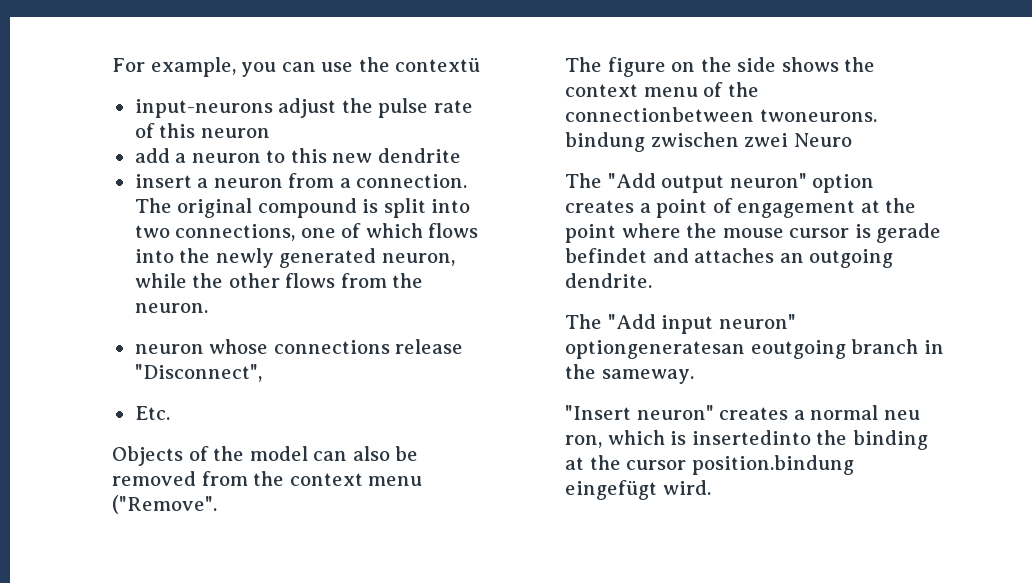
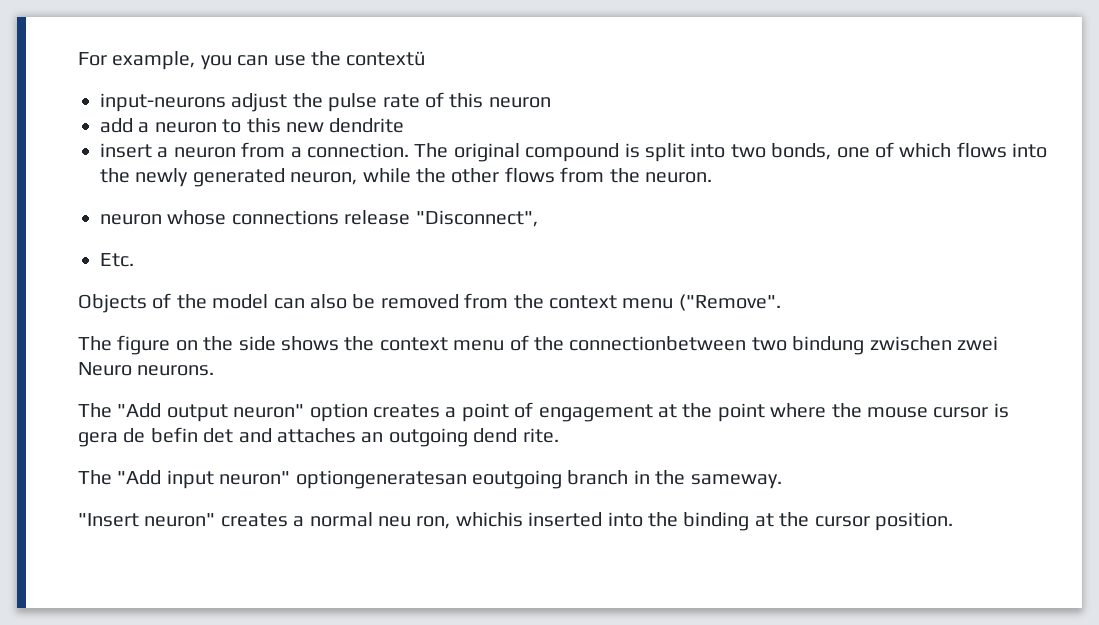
- The original compound is split into two connections, one of which flows into the newly generated neuron, while the other flows from the neuron.
+ The original compound is split into two bonds, one of which flows into the newly generated neuron, while the other flows from the neuron.
- The figure on the side shows the context menu of the connectionbetween twoneurons. bindung zwischen zwei Neuro
+ The figure on the side shows the context menu of the connectionbetween two bindung zwischen zwei Neuro neurons.
- The "Add output neuron" option creates a point of engagement at the point where the mouse cursor is gerade befindet and attaches an outgoing dendrite.
+ The "Add output neuron" option creates a point of engagement at the point where the mouse cursor is gera de befin det and attaches an outgoing dend rite.
- "Insert neuron" creates a normal neu ron, which is insertedinto the binding at the cursor position.bindung eingefügt wird.
+ "Insert neuron" creates a normal neu ron, whichis inserted into the binding at the cursor position.

